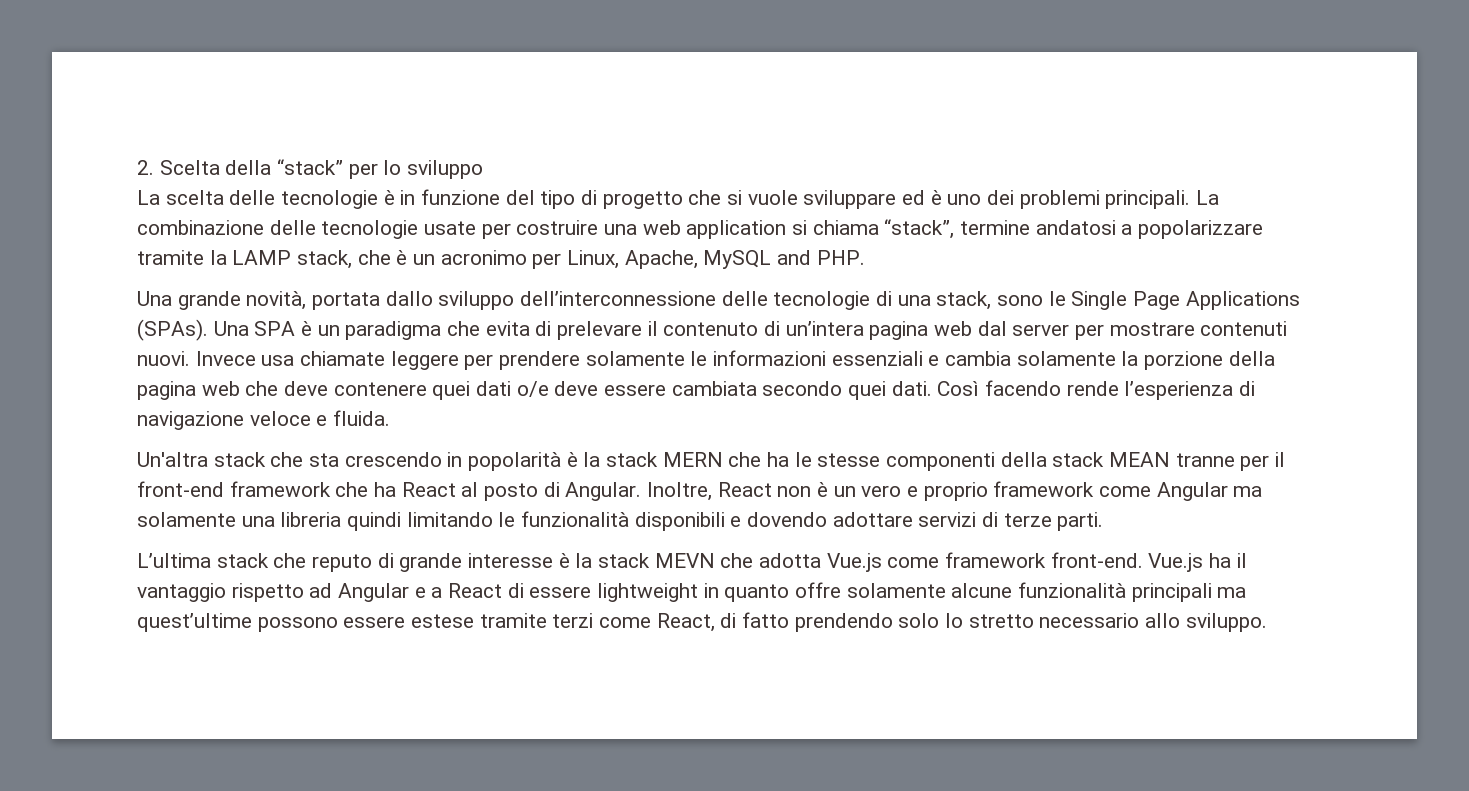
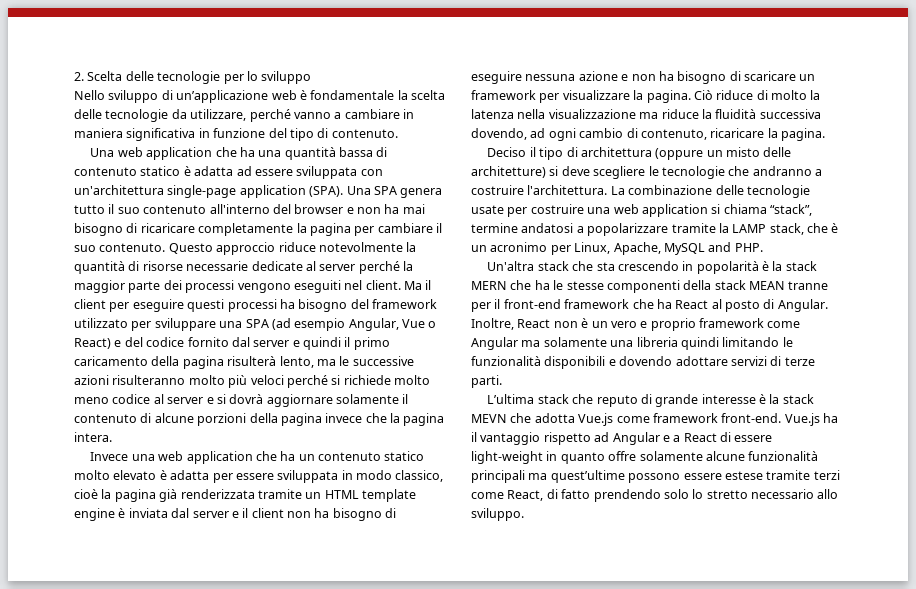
- 2. Scelta della “stack” per lo sviluppo
+ 2. Scelta delle tecnologie per lo sviluppo
- La scelta delle tecnologie è in funzione del tipo di progetto che si vuole sviluppare ed è uno dei problemi principali.
+ Nello sviluppo di un’applicazione web è fondamentale la scelta delle tecnologie da utilizzare, perché vanno a cambiare in maniera significativa in funzione del tipo di contenuto.
+ Una web application che ha una quantità bassa di contenuto statico è adatta ad essere sviluppata con un'architettura single-page application (SPA). Una SPA genera tutto il suo contenuto all'interno del browser e non ha mai bisogno di ricaricare completamente la pagina per cambiare il suo contenuto. Questo approccio riduce notevolmente la quantità di risorse necessarie dedicate al server perché la maggior parte dei processi vengono eseguiti nel client. Ma il client per eseguire questi processi ha bisogno del framework utilizzato per sviluppare una SPA (ad esempio Angular, Vue o React) e del codice fornito dal server e quindi il primo caricamento della pagina risulterà lento, ma le successive azioni risulteranno molto più veloci perché si richiede molto meno codice al server e si dovrà aggiornare solamente il contenuto di alcune porzioni della pagina invece che la pagina intera.
+ Invece una web application che ha un contenuto statico molto elevato è adatta per essere sviluppata in modo classico, cioè la pagina già renderizzata tramite un HTML template engine è inviata dal server e il client non ha bisogno di eseguire nessuna azione e non ha bisogno di scaricare un framework per visualizzare la pagina. Ciò riduce di molto la latenza nella visualizzazione ma riduce la fluidità successiva dovendo, ad ogni cambio di contenuto, ricaricare la pagina.
+ Deciso il tipo di architettura (oppure un misto delle architetture) si deve scegliere le tecnologie che andranno a costruire l'architettura.
- Una grande novità, portata dallo sviluppo dell’interconnessione delle tecnologie di una stack, sono le Single Page Applications (SPAs). Una SPA è un paradigma che evita di prelevare il contenuto di un’intera pagina web dal server per mostrare contenuti nuovi. Invece usa chiamate leggere per prendere solamente le informazioni essenziali e cambia solamente la porzione della pagina web che deve contenere quei dati o/e deve essere cambiata secondo quei dati. Così facendo rende l’esperienza di navigazione veloce e fluida.
- Vue.js ha il vantaggio rispetto ad Angular e a React di essere lightweight in quanto offre solamente alcune funzionalità principali ma quest’ultime possono essere estese tramite terzi come React, di fatto prendendo solo lo stretto necessario allo sviluppo.
+ Vue.js ha il vantaggio rispetto ad Angular e a React di essere light-weight in quanto offre solamente alcune funzionalità principali ma quest’ultime possono essere estese tramite terzi come React, di fatto prendendo solo lo stretto necessario allo sviluppo.

